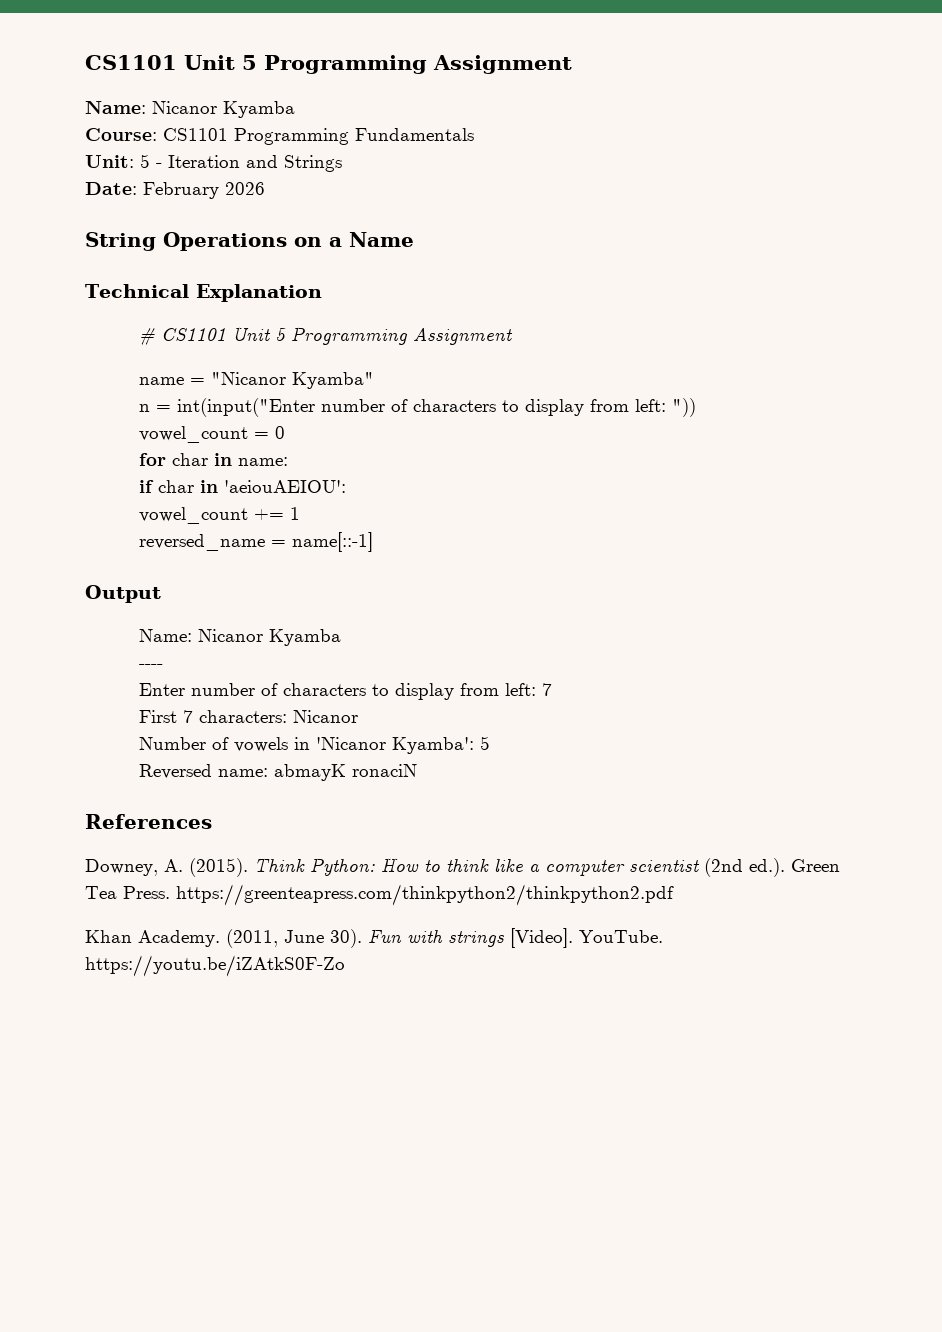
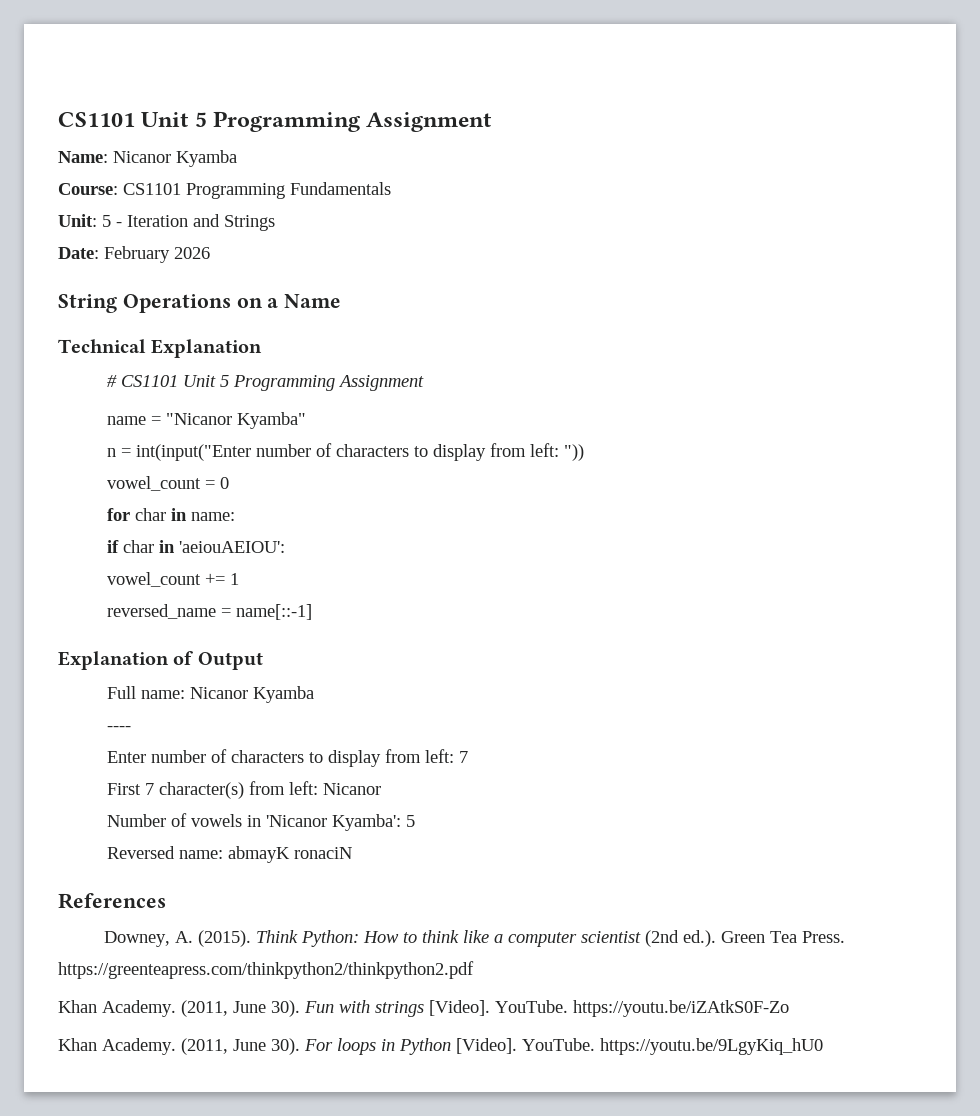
- Output
- Name: Nicanor Kyamba
+ Explanation of Output
+ Full name: Nicanor Kyamba
- First 7 characters: Nicanor
+ First 7 character(s) from left: Nicanor
+ Khan Academy. (2011, June 30). For loops in Python [Video]. YouTube. https://youtu.be/9LgyKiq_hU0

